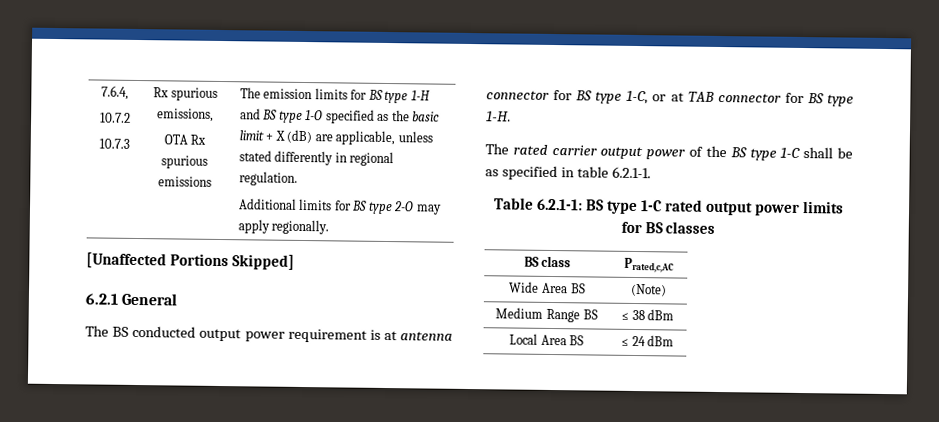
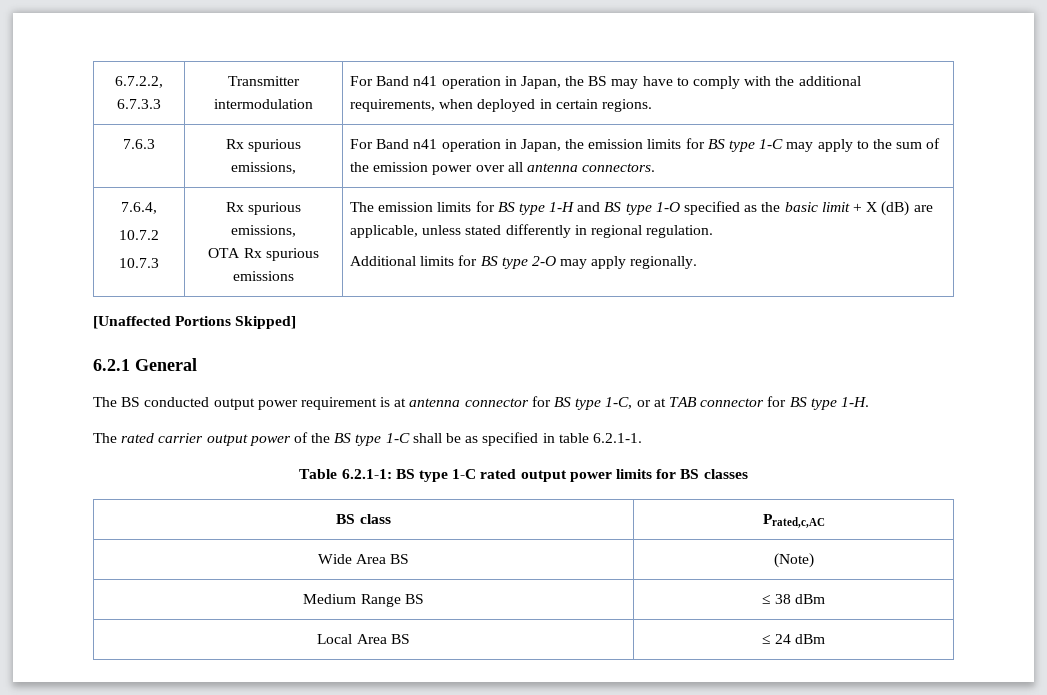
+ 6.7.2.2, 6.7.3.3 | Transmitter intermodulation | For Band n41 operation in Japan, the BS may have to comply with the additional requirements, when deployed in certain regions.
+ 7.6.3 | Rx spurious emissions, | For Band n41 operation in Japan, the emission limits for BS type 1-C may apply to the sum of the emission power over all antenna connectors.

